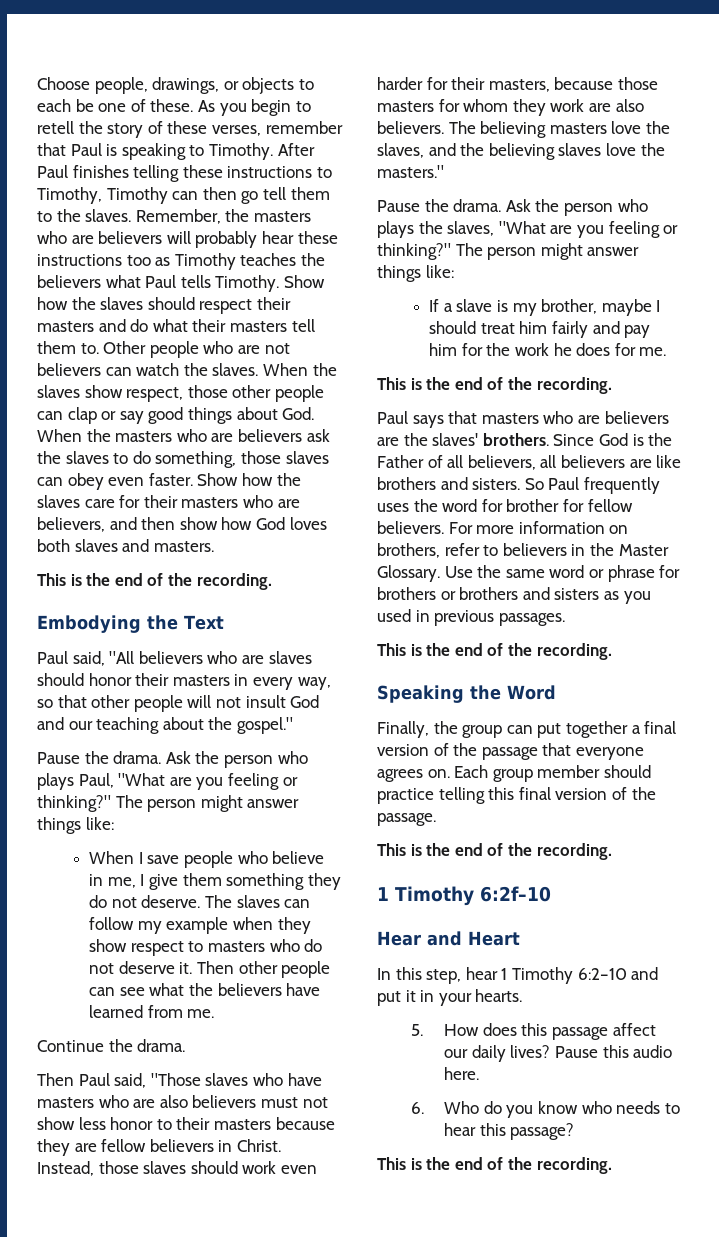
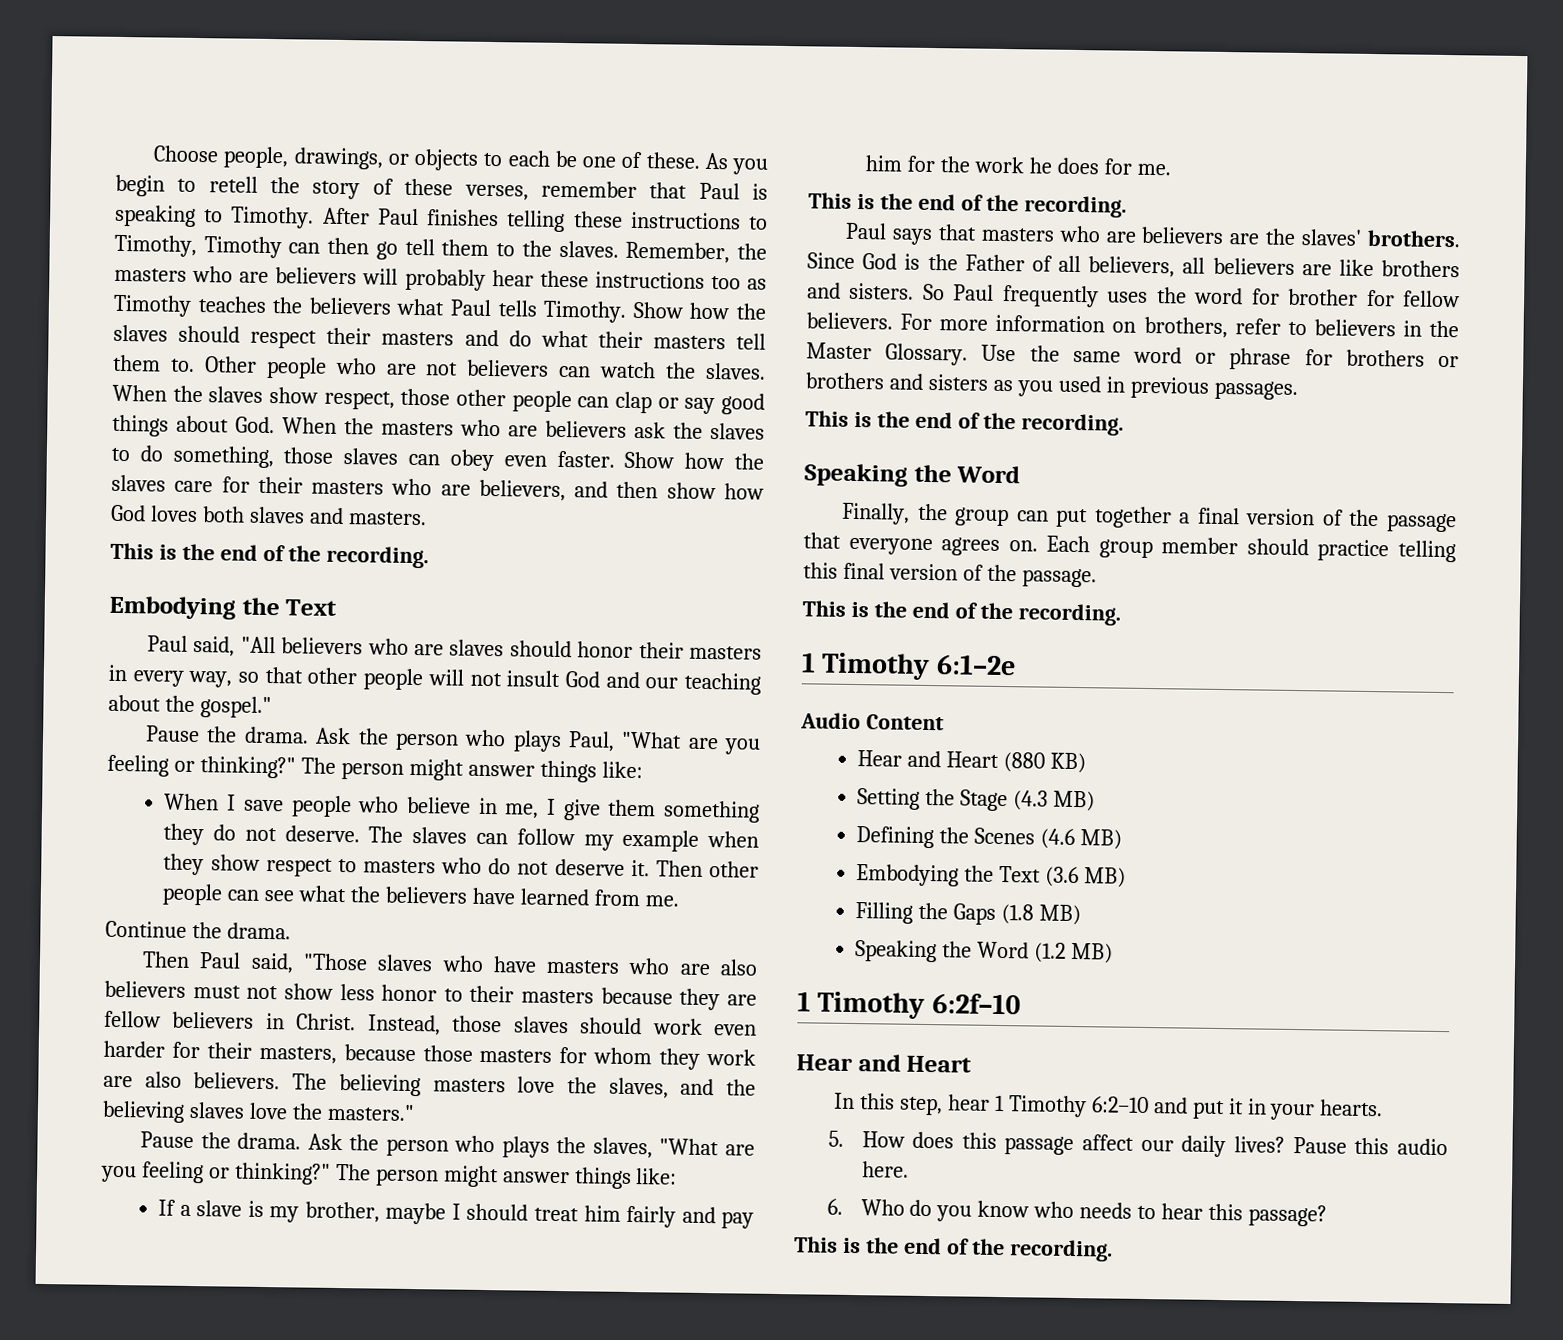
+ 1 Timothy 6:1–2e
+ Audio Content
+ Hear and Heart (880 KB)
+ Setting the Stage (4.3 MB)
+ Defining the Scenes (4.6 MB)
+ Embodying the Text (3.6 MB)
+ Filling the Gaps (1.8 MB)
+ Speaking the Word (1.2 MB)

